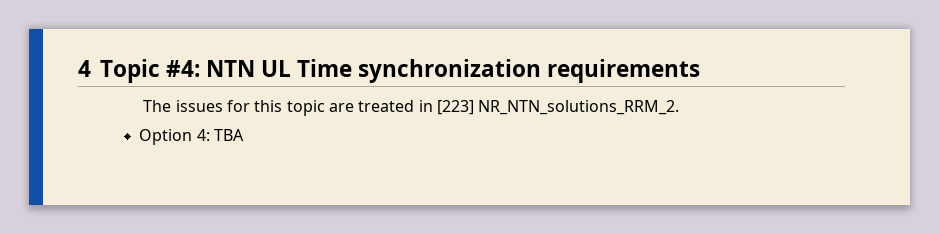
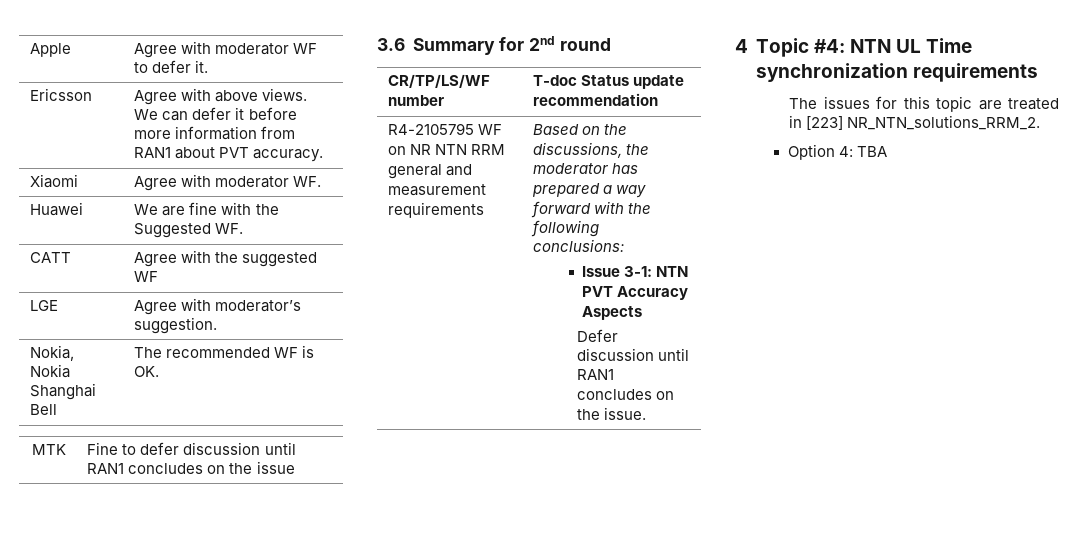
+ Apple | Agree with moderator WF to defer it.
+ Ericsson | Agree with above views. We can defer it before more information from RAN1 about PVT accuracy.
+ Xiaomi | Agree with moderator WF.
+ Huawei | We are fine with the Suggested WF.
+ CATT | Agree with the suggested WF
+ LGE | Agree with moderator’s suggestion.
+ Nokia, Nokia Shanghai Bell | The recommended WF is OK.
+ MTK | Fine to defer discussion until RAN1 concludes on the issue
+ 3.6 Summary for 2nd round
+ CR/TP/LS/WF number | T-doc Status update recommendation
+ R4-2105795 WF on NR NTN RRM general and measurement requirements | Based on the discussions, the moderator has prepared a way forward with the following conclusions:
+ Issue 3-1: NTN PVT Accuracy Aspects
+ Defer discussion until RAN1 concludes on the issue.

